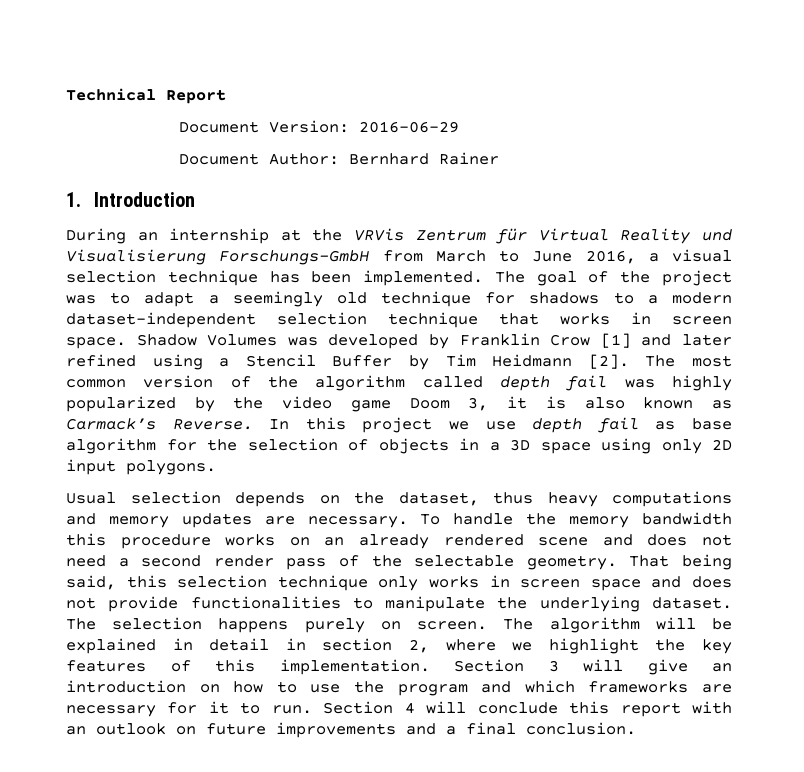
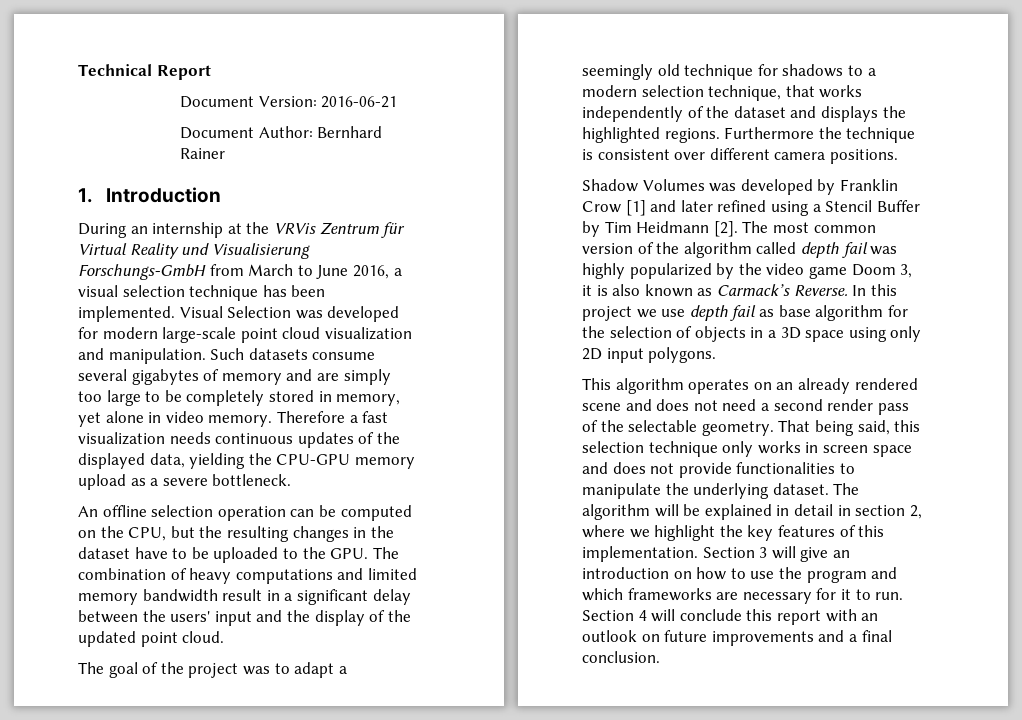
- Document Version: 2016-06-29
+ Document Version: 2016-06-21
- During an internship at the VRVis Zentrum für Virtual Reality und Visualisierung Forschungs-GmbH from March to June 2016, a visual selection technique has been implemented. The goal of the project was to adapt a seemingly old technique for shadows to a modern dataset-independent selection technique that works in screen space. Shadow Volumes was developed by Franklin Crow [1] and later refined using a Stencil Buffer by Tim Heidmann [2].
+ During an internship at the VRVis Zentrum für Virtual Reality und Visualisierung Forschungs-GmbH from March to June 2016, a visual selection technique has been implemented. Visual Selection was developed for modern large-scale point cloud visualization and manipulation. Such datasets consume several gigabytes of memory and are simply too large to be completely stored in memory, yet alone in video memory. Therefore a fast visualization needs continuous updates of the displayed data, yielding the CPU-GPU memory upload as a severe bottleneck.
+ An offline selection operation can be computed on the CPU, but the resulting changes in the dataset have to be uploaded to the GPU. The combination of heavy computations and limited memory bandwidth result in a significant delay between the users' input and the display of the updated point cloud.
+ The goal of the project was to adapt a seemingly old technique for shadows to a modern selection technique, that works independently of the dataset and displays the highlighted regions. Furthermore the technique is consistent over different camera positions.
+ Shadow Volumes was developed by Franklin Crow [1] and later refined using a Stencil Buffer by Tim Heidmann [2].
- Usual selection depends on the dataset, thus heavy computations and memory updates are necessary. To handle the memory bandwidth this procedure works on an already rendered scene and does not need a second render pass of the selectable geometry.
+ This algorithm operates on an already rendered scene and does not need a second render pass of the selectable geometry.
- The selection happens purely on screen. The algorithm will be explained in detail in section 2, where we highlight the key features of this implementation.
+ The algorithm will be explained in detail in section 2, where we highlight the key features of this implementation.

